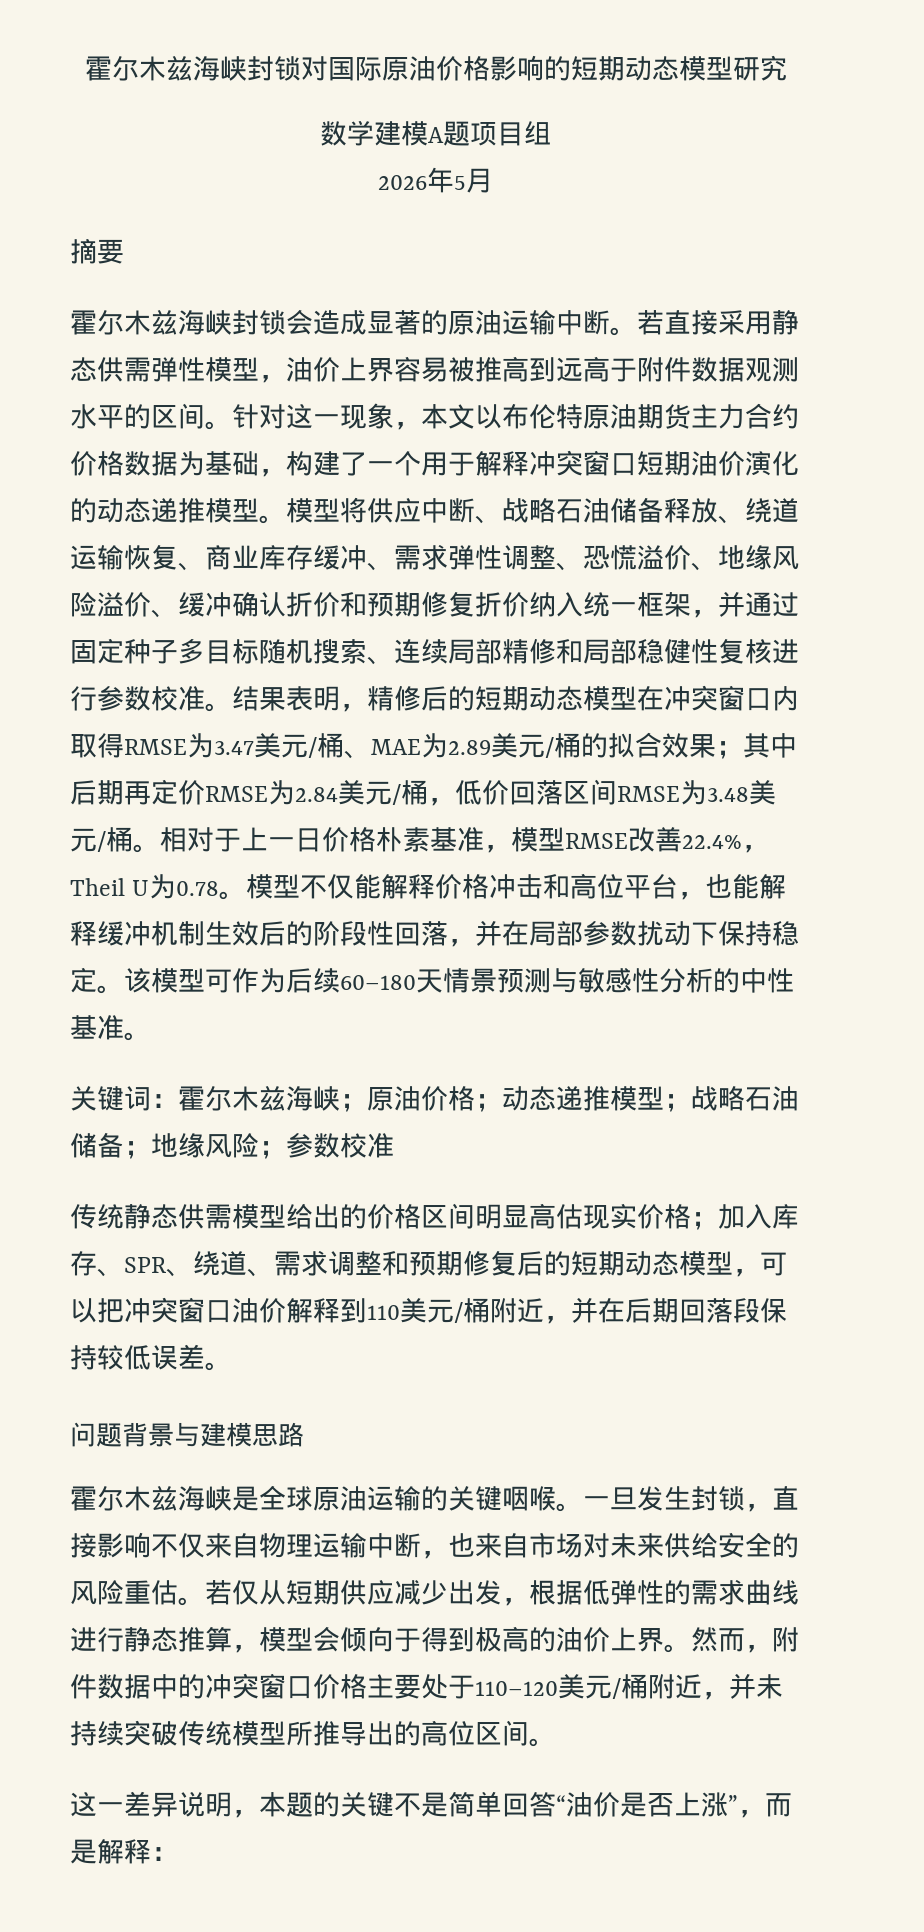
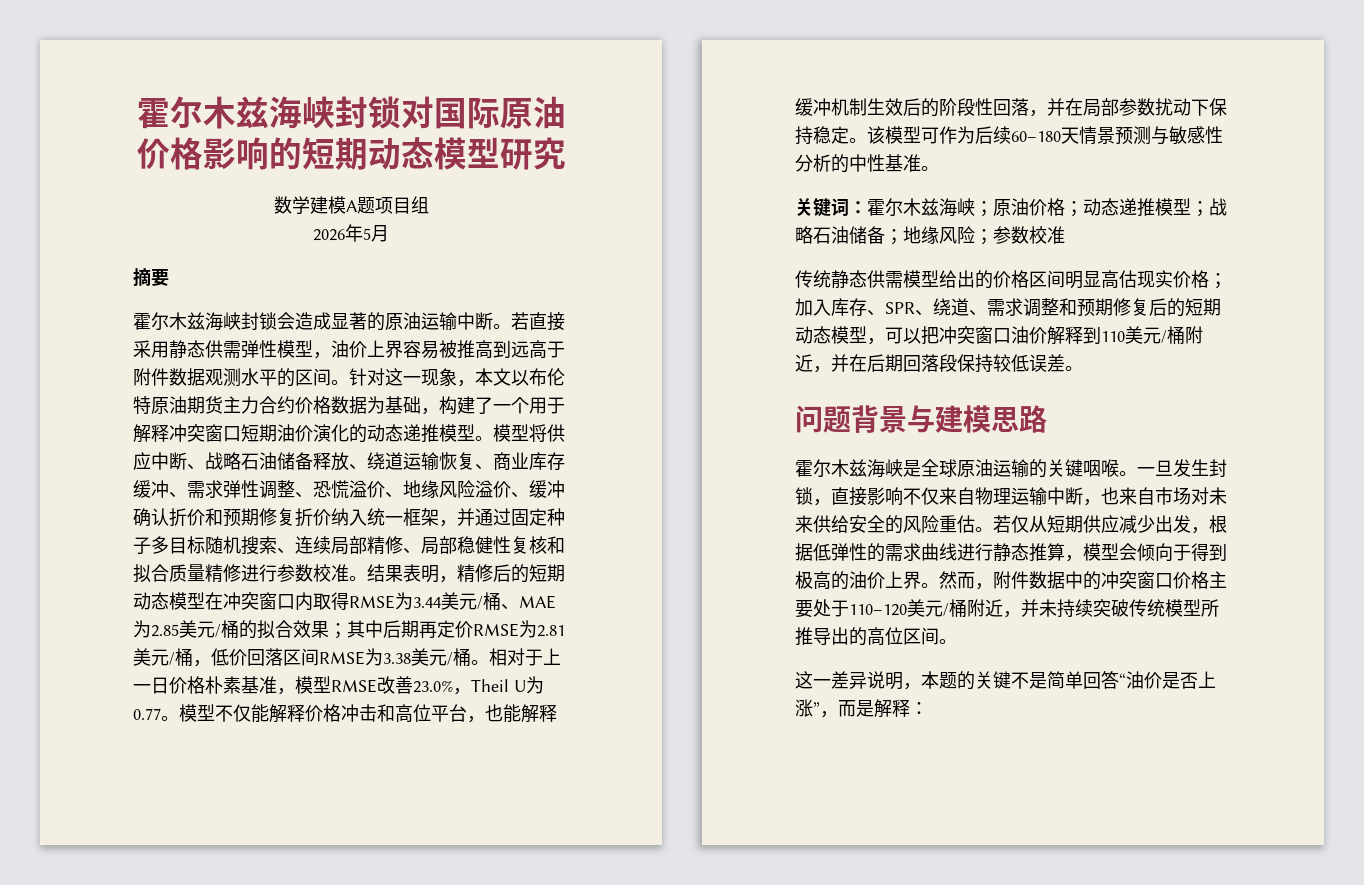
- 模型将供应中断、战略石油储备释放、绕道运输恢复、商业库存缓冲、需求弹性调整、恐慌溢价、地缘风险溢价、缓冲确认折价和预期修复折价纳入统一框架，并通过固定种子多目标随机搜索、连续局部精修和局部稳健性复核进行参数校准。
+ 模型将供应中断、战略石油储备释放、绕道运输恢复、商业库存缓冲、需求弹性调整、恐慌溢价、地缘风险溢价、缓冲确认折价和预期修复折价纳入统一框架，并通过固定种子多目标随机搜索、连续局部精修、局部稳健性复核和拟合质量精修进行参数校准。
- 结果表明，精修后的短期动态模型在冲突窗口内取得RMSE为3.47美元/桶、MAE为2.89美元/桶的拟合效果；其中后期再定价RMSE为2.84美元/桶，低价回落区间RMSE为3.48美元/桶。
+ 结果表明，精修后的短期动态模型在冲突窗口内取得RMSE为3.44美元/桶、MAE为2.85美元/桶的拟合效果；其中后期再定价RMSE为2.81美元/桶，低价回落区间RMSE为3.38美元/桶。
- 相对于上一日价格朴素基准，模型RMSE改善22.4%，Theil U为0.78。
+ 相对于上一日价格朴素基准，模型RMSE改善23.0%，Theil U为0.77。

